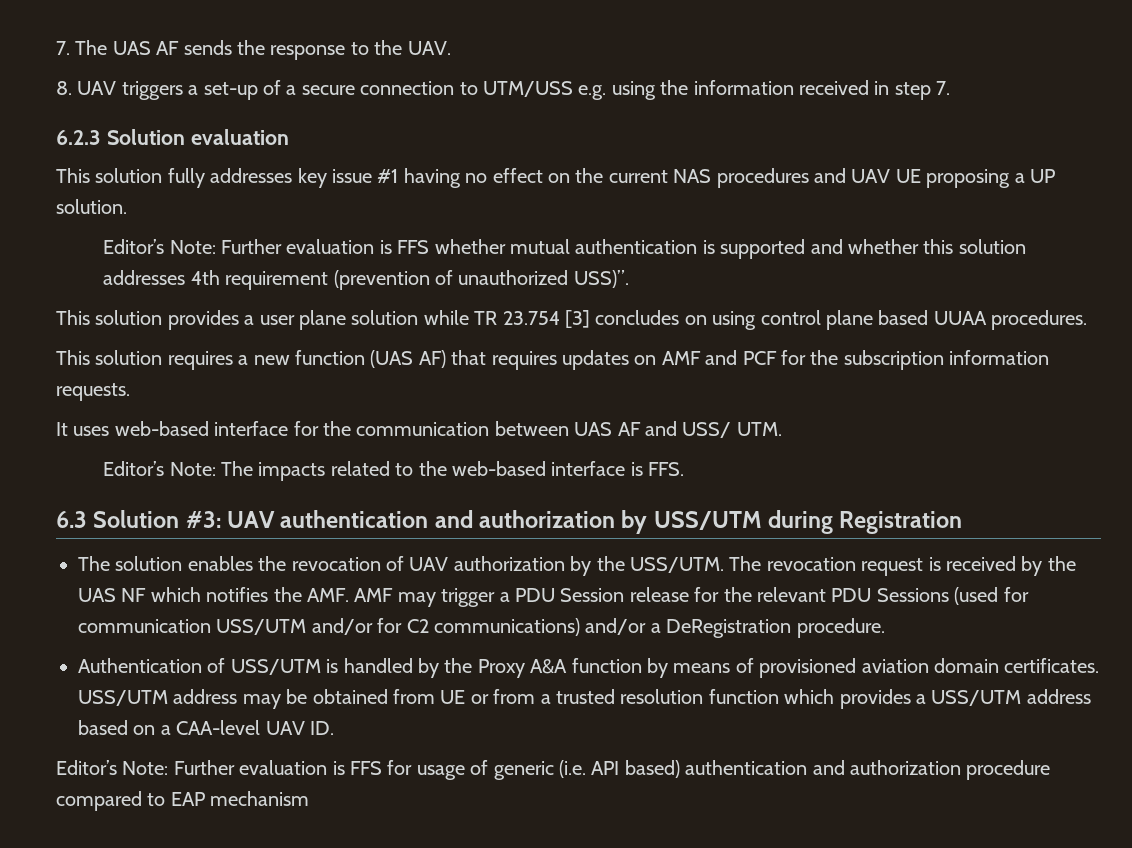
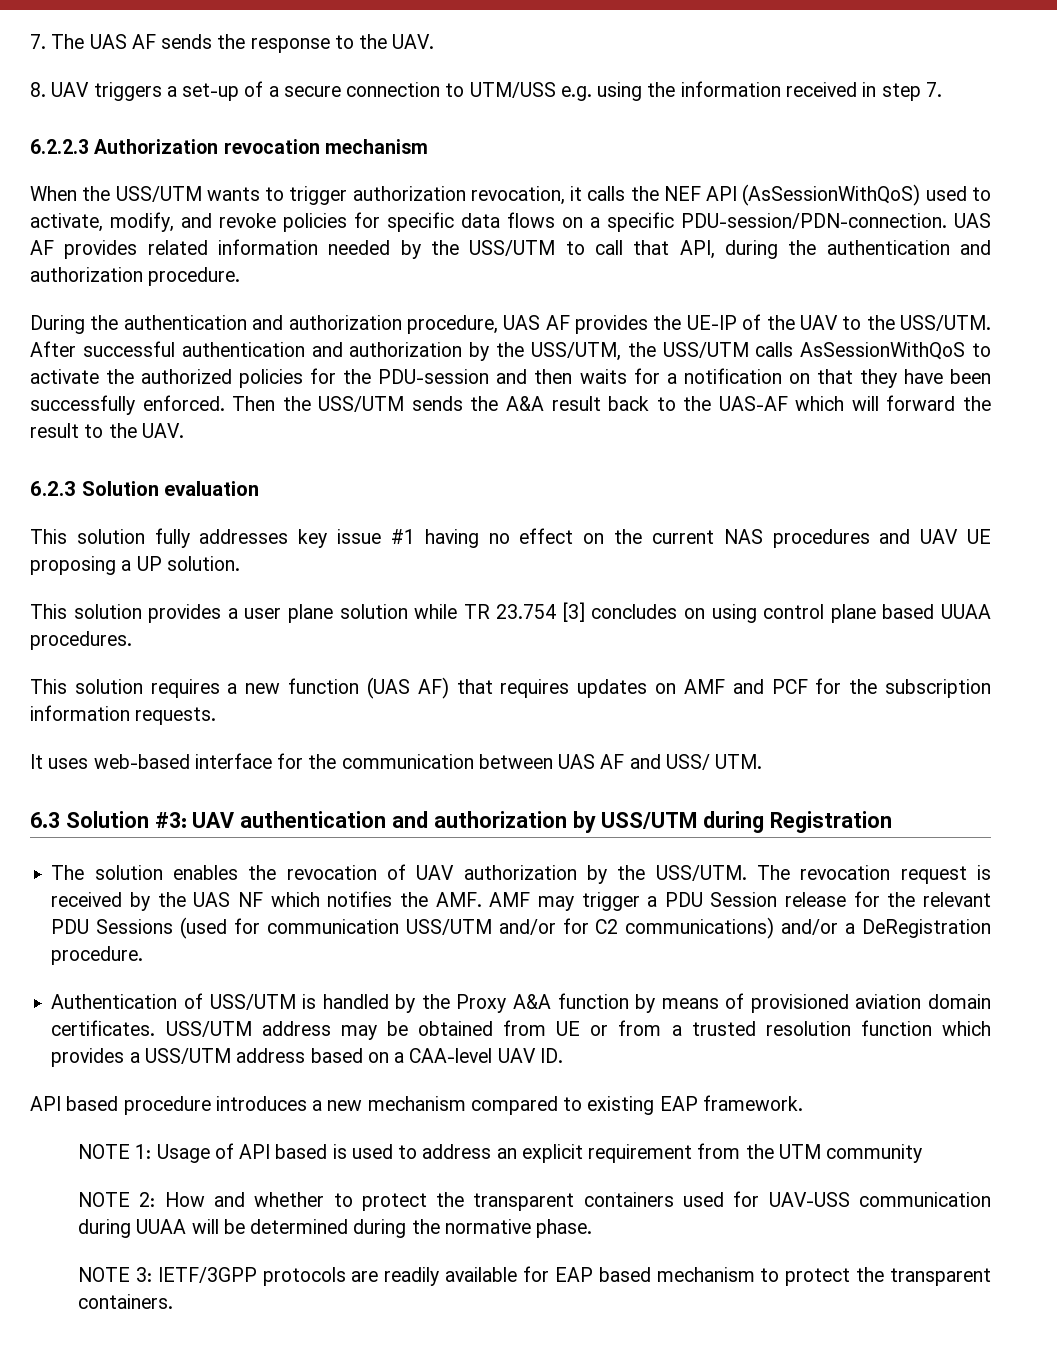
+ 6.2.2.3 Authorization revocation mechanism
+ When the USS/UTM wants to trigger authorization revocation, it calls the NEF API (AsSessionWithQoS) used to activate, modify, and revoke policies for specific data flows on a specific PDU-session/PDN-connection. UAS AF provides related information needed by the USS/UTM to call that API, during the authentication and authorization procedure.
+ During the authentication and authorization procedure, UAS AF provides the UE-IP of the UAV to the USS/UTM. After successful authentication and authorization by the USS/UTM, the USS/UTM calls AsSessionWithQoS to activate the authorized policies for the PDU-session and then waits for a notification on that they have been successfully enforced. Then the USS/UTM sends the A&A result back to the UAS-AF which will forward the result to the UAV.
- Editor’s Note: Further evaluation is FFS whether mutual authentication is supported and whether this solution addresses 4th requirement (prevention of unauthorized USS)”.
- Editor’s Note: The impacts related to the web-based interface is FFS.
- Editor’s Note: Further evaluation is FFS for usage of generic (i.e. API based) authentication and authorization procedure compared to EAP mechanism
+ API based procedure introduces a new mechanism compared to existing EAP framework.
+ NOTE 1: Usage of API based is used to address an explicit requirement from the UTM community
+ NOTE 2: How and whether to protect the transparent containers used for UAV-USS communication during UUAA will be determined during the normative phase.
+ NOTE 3: IETF/3GPP protocols are readily available for EAP based mechanism to protect the transparent containers.

